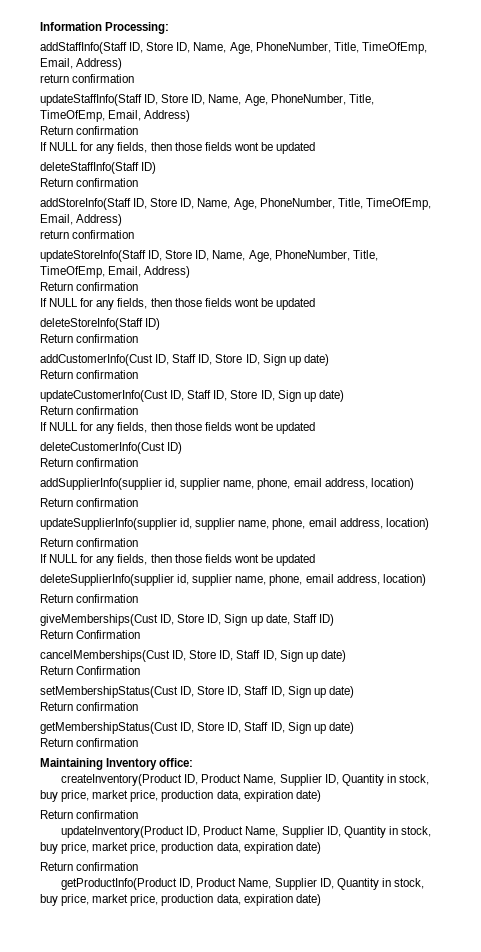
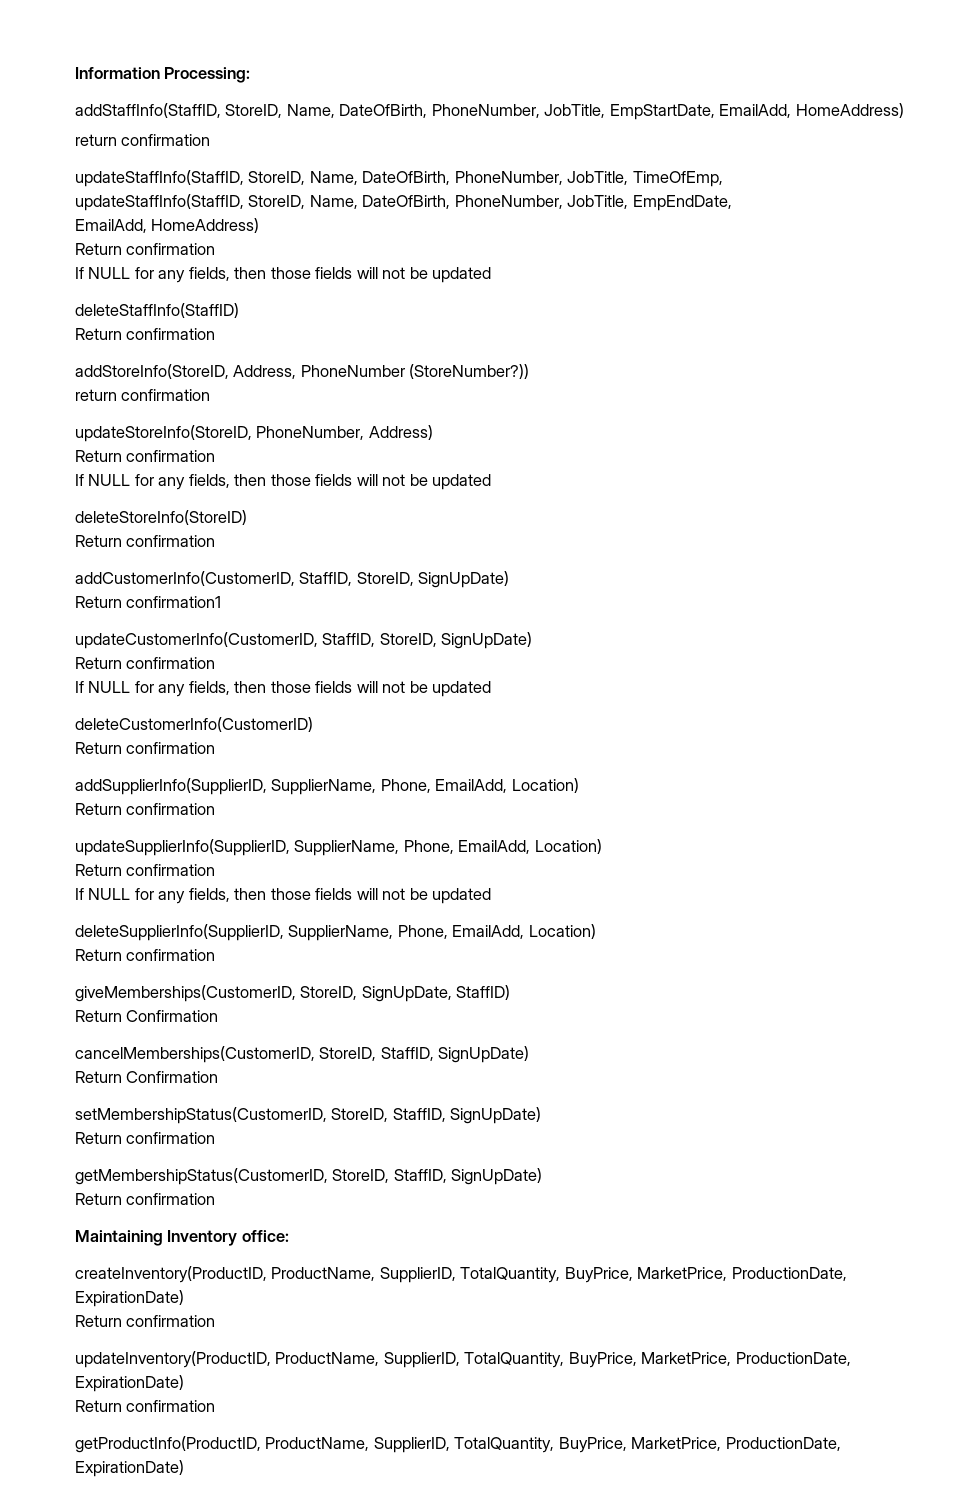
- addStaffInfo(Staff ID, Store ID, Name, Age, PhoneNumber, Title, TimeOfEmp, Email, Address)
+ addStaffInfo(StaffID, StoreID, Name, DateOfBirth, PhoneNumber, JobTitle, EmpStartDate, EmailAdd, HomeAddress)
  return confirmation
- updateStaffInfo(Staff ID, Store ID, Name, Age, PhoneNumber, Title, TimeOfEmp, Email, Address)
+ updateStaffInfo(StaffID, StoreID, Name, DateOfBirth, PhoneNumber, JobTitle, TimeOfEmp,
+ updateStaffInfo(StaffID, StoreID, Name, DateOfBirth, PhoneNumber, JobTitle, EmpEndDate,
+ EmailAdd, HomeAddress)
  Return confirmation
- If NULL for any fields, then those fields wont be updated
- deleteStaffInfo(Staff ID)
+ If NULL for any fields, then those fields will not be updated
+ deleteStaffInfo(StaffID)
  Return confirmation
- addStoreInfo(Staff ID, Store ID, Name, Age, PhoneNumber, Title, TimeOfEmp, Email, Address)
+ addStoreInfo(StoreID, Address, PhoneNumber (StoreNumber?))
  return confirmation
- updateStoreInfo(Staff ID, Store ID, Name, Age, PhoneNumber, Title, TimeOfEmp, Email, Address)
+ updateStoreInfo(StoreID, PhoneNumber, Address)
  Return confirmation
- If NULL for any fields, then those fields wont be updated
- deleteStoreInfo(Staff ID)
+ If NULL for any fields, then those fields will not be updated
+ deleteStoreInfo(StoreID)
  Return confirmation
- addCustomerInfo(Cust ID, Staff ID, Store ID, Sign up date)
+ addCustomerInfo(CustomerID, StaffID, StoreID, SignUpDate)
+ Return confirmation1
+ updateCustomerInfo(CustomerID, StaffID, StoreID, SignUpDate)
  Return confirmation
- updateCustomerInfo(Cust ID, Staff ID, Store ID, Sign up date)
+ If NULL for any fields, then those fields will not be updated
+ deleteCustomerInfo(CustomerID)
  Return confirmation
- If NULL for any fields, then those fields wont be updated
- deleteCustomerInfo(Cust ID)
+ addSupplierInfo(SupplierID, SupplierName, Phone, EmailAdd, Location)
  Return confirmation
- addSupplierInfo(supplier id, supplier name, phone, email address, location)
+ updateSupplierInfo(SupplierID, SupplierName, Phone, EmailAdd, Location)
  Return confirmation
- updateSupplierInfo(supplier id, supplier name, phone, email address, location)
+ If NULL for any fields, then those fields will not be updated
+ deleteSupplierInfo(SupplierID, SupplierName, Phone, EmailAdd, Location)
  Return confirmation
- If NULL for any fields, then those fields wont be updated
- deleteSupplierInfo(supplier id, supplier name, phone, email address, location)
+ giveMemberships(CustomerID, StoreID, SignUpDate, StaffID)
+ Return Confirmation
+ cancelMemberships(CustomerID, StoreID, StaffID, SignUpDate)
+ Return Confirmation
+ setMembershipStatus(CustomerID, StoreID, StaffID, SignUpDate)
  Return confirmation
- giveMemberships(Cust ID, Store ID, Sign up date, Staff ID)
- Return Confirmation
- cancelMemberships(Cust ID, Store ID, Staff ID, Sign up date)
- Return Confirmation
- setMembershipStatus(Cust ID, Store ID, Staff ID, Sign up date)
- Return confirmation
- getMembershipStatus(Cust ID, Store ID, Staff ID, Sign up date)
+ getMembershipStatus(CustomerID, StoreID, StaffID, SignUpDate)
- createInventory(Product ID, Product Name, Supplier ID, Quantity in stock, buy price, market price, production data, expiration date)
+ createInventory(ProductID, ProductName, SupplierID, TotalQuantity, BuyPrice, MarketPrice, ProductionDate, ExpirationDate)
  Return confirmation
- updateInventory(Product ID, Product Name, Supplier ID, Quantity in stock, buy price, market price, production data, expiration date)
+ updateInventory(ProductID, ProductName, SupplierID, TotalQuantity, BuyPrice, MarketPrice, ProductionDate, ExpirationDate)
  Return confirmation
- getProductInfo(Product ID, Product Name, Supplier ID, Quantity in stock, buy price, market price, production data, expiration date)
+ getProductInfo(ProductID, ProductName, SupplierID, TotalQuantity, BuyPrice, MarketPrice, ProductionDate, ExpirationDate)

